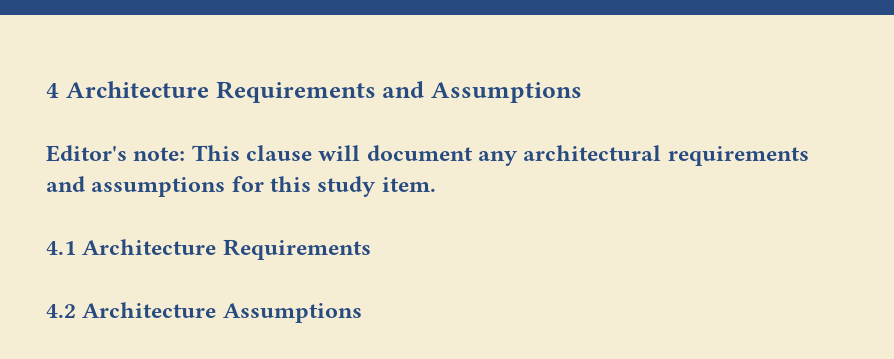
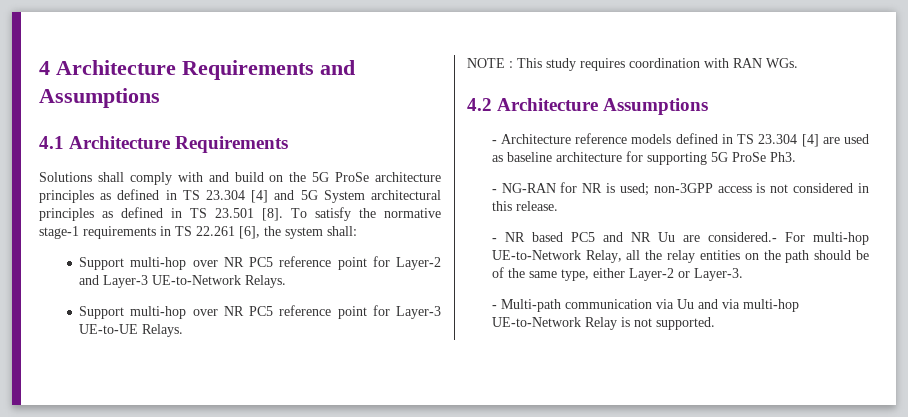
- Editor's note: This clause will document any architectural requirements and assumptions for this study item.
  4.1 Architecture Requirements
+ Solutions shall comply with and build on the 5G ProSe architecture principles as defined in TS 23.304 [4] and 5G System architectural principles as defined in TS 23.501 [8]. To satisfy the normative stage-1 requirements in TS 22.261 [6], the system shall:
+ Support multi-hop over NR PC5 reference point for Layer-2 and Layer-3 UE-to-Network Relays.
+ Support multi-hop over NR PC5 reference point for Layer-3 UE-to-UE Relays.
+ NOTE : This study requires coordination with RAN WGs.
  4.2 Architecture Assumptions
+ - Architecture reference models defined in TS 23.304 [4] are used as baseline architecture for supporting 5G ProSe Ph3.
+ - NG-RAN for NR is used; non-3GPP access is not considered in this release.
+ - NR based PC5 and NR Uu are considered.- For multi-hop UE-to-Network Relay, all the relay entities on the path should be of the same type, either Layer-2 or Layer-3.
+ - Multi-path communication via Uu and via multi-hop UE-to-Network Relay is not supported.

